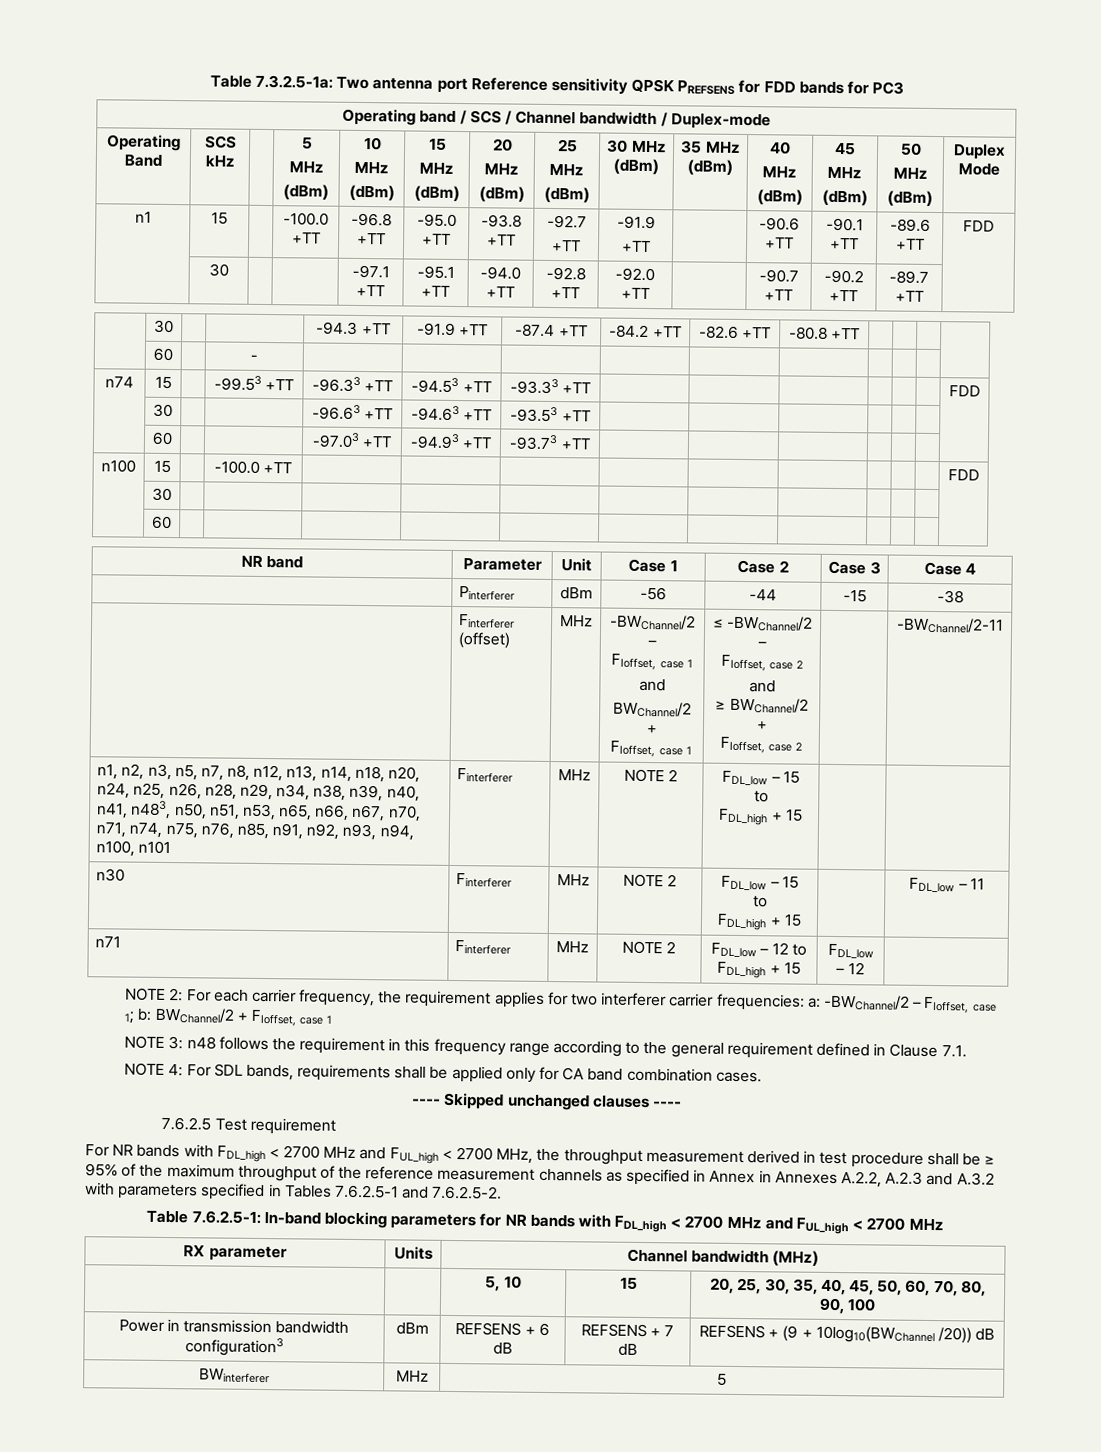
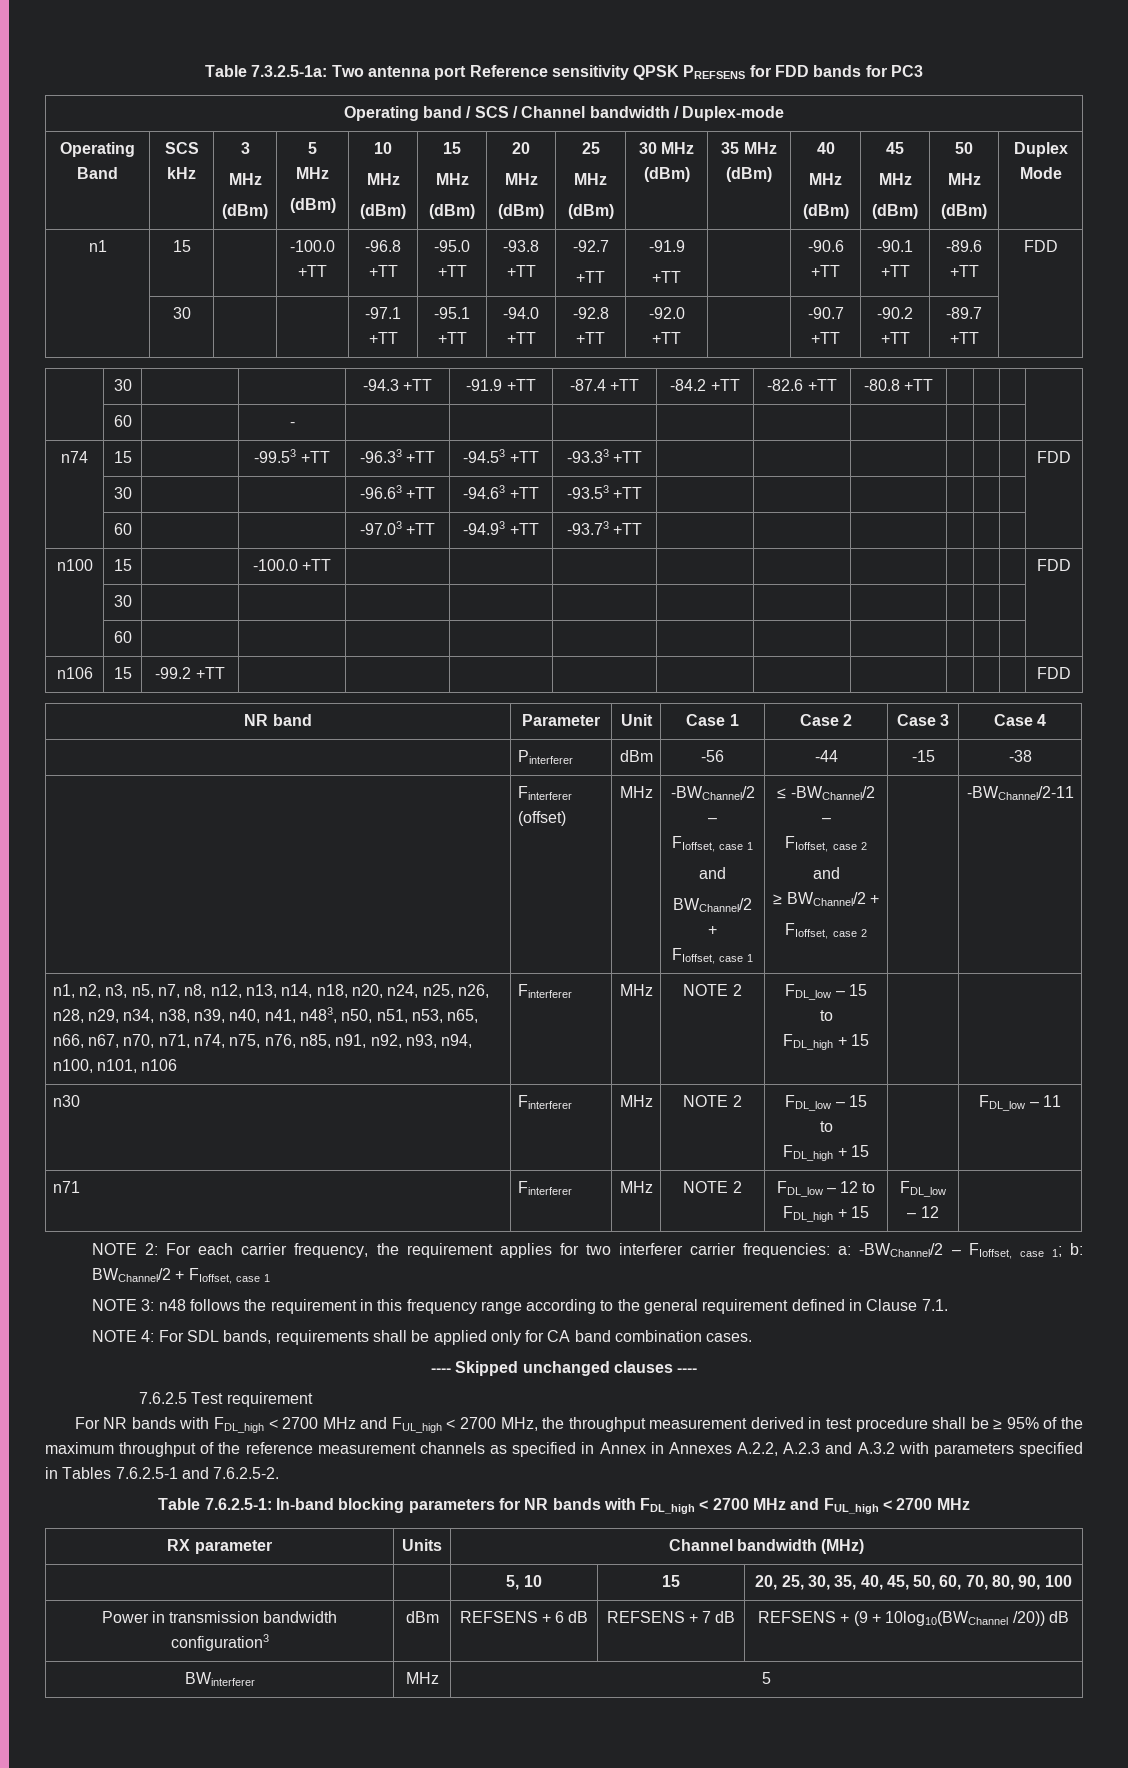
- Operating Band | SCS kHz | | 5
+ Operating Band | SCS kHz | 3
+ MHz
+ (dBm) | 5
+ n106 | 15 | -99.2 +TT | | | | | | | | | | | FDD
- n1, n2, n3, n5, n7, n8, n12, n13, n14, n18, n20, n24, n25, n26, n28, n29, n34, n38, n39, n40, n41, n483, n50, n51, n53, n65, n66, n67, n70, n71, n74, n75, n76, n85, n91, n92, n93, n94, n100, n101
+ n1, n2, n3, n5, n7, n8, n12, n13, n14, n18, n20, n24, n25, n26, n28, n29, n34, n38, n39, n40, n41, n483, n50, n51, n53, n65, n66, n67, n70, n71, n74, n75, n76, n85, n91, n92, n93, n94, n100, n101, n106

